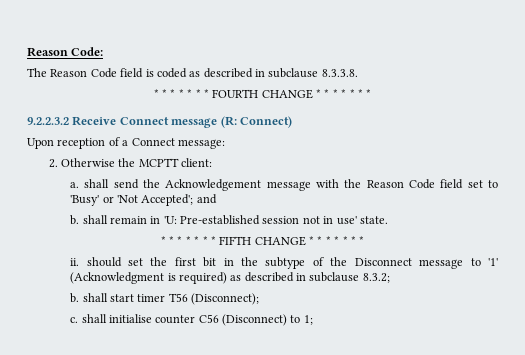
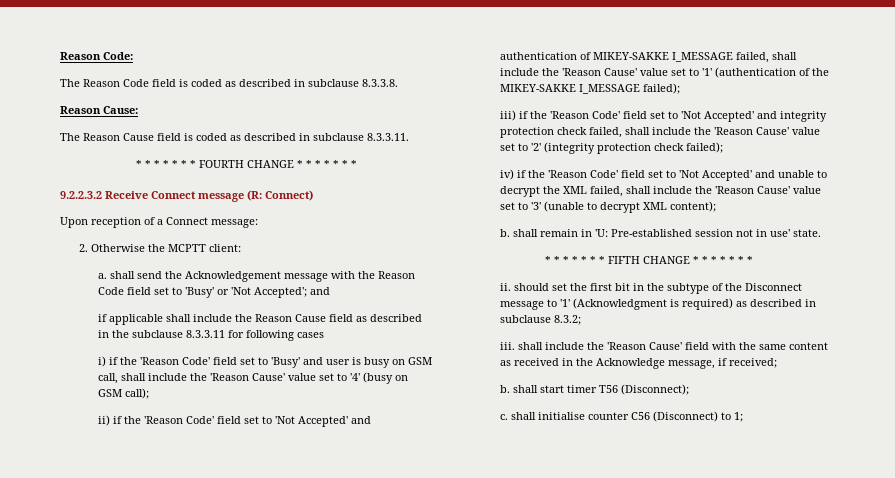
+ Reason Cause:
+ The Reason Cause field is coded as described in subclause 8.3.3.11.
+ if applicable shall include the Reason Cause field as described in the subclause 8.3.3.11 for following cases
+ i) if the 'Reason Code' field set to 'Busy' and user is busy on GSM call, shall include the 'Reason Cause' value set to '4' (busy on GSM call);
+ ii) if the 'Reason Code' field set to 'Not Accepted' and authentication of MIKEY-SAKKE I_MESSAGE failed, shall include the 'Reason Cause' value set to '1' (authentication of the MIKEY-SAKKE I_MESSAGE failed);
+ iii) if the 'Reason Code' field set to 'Not Accepted' and integrity protection check failed, shall include the 'Reason Cause' value set to '2' (integrity protection check failed);
+ iv) if the 'Reason Code' field set to 'Not Accepted' and unable to decrypt the XML failed, shall include the 'Reason Cause' value set to '3' (unable to decrypt XML content);
+ iii. shall include the 'Reason Cause' field with the same content as received in the Acknowledge message, if received;

